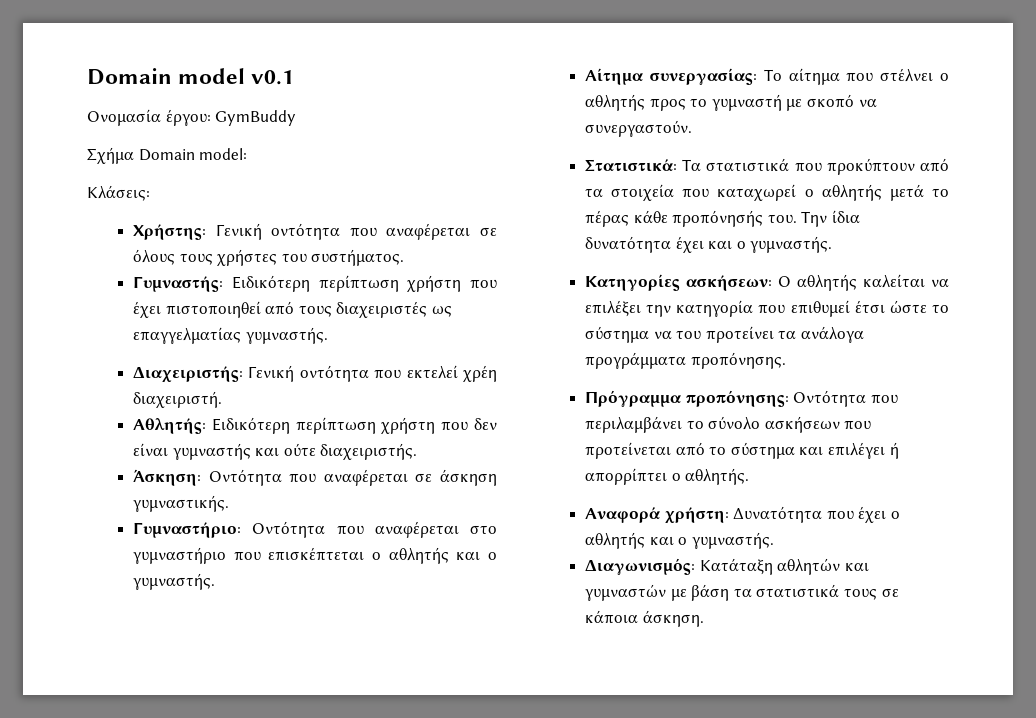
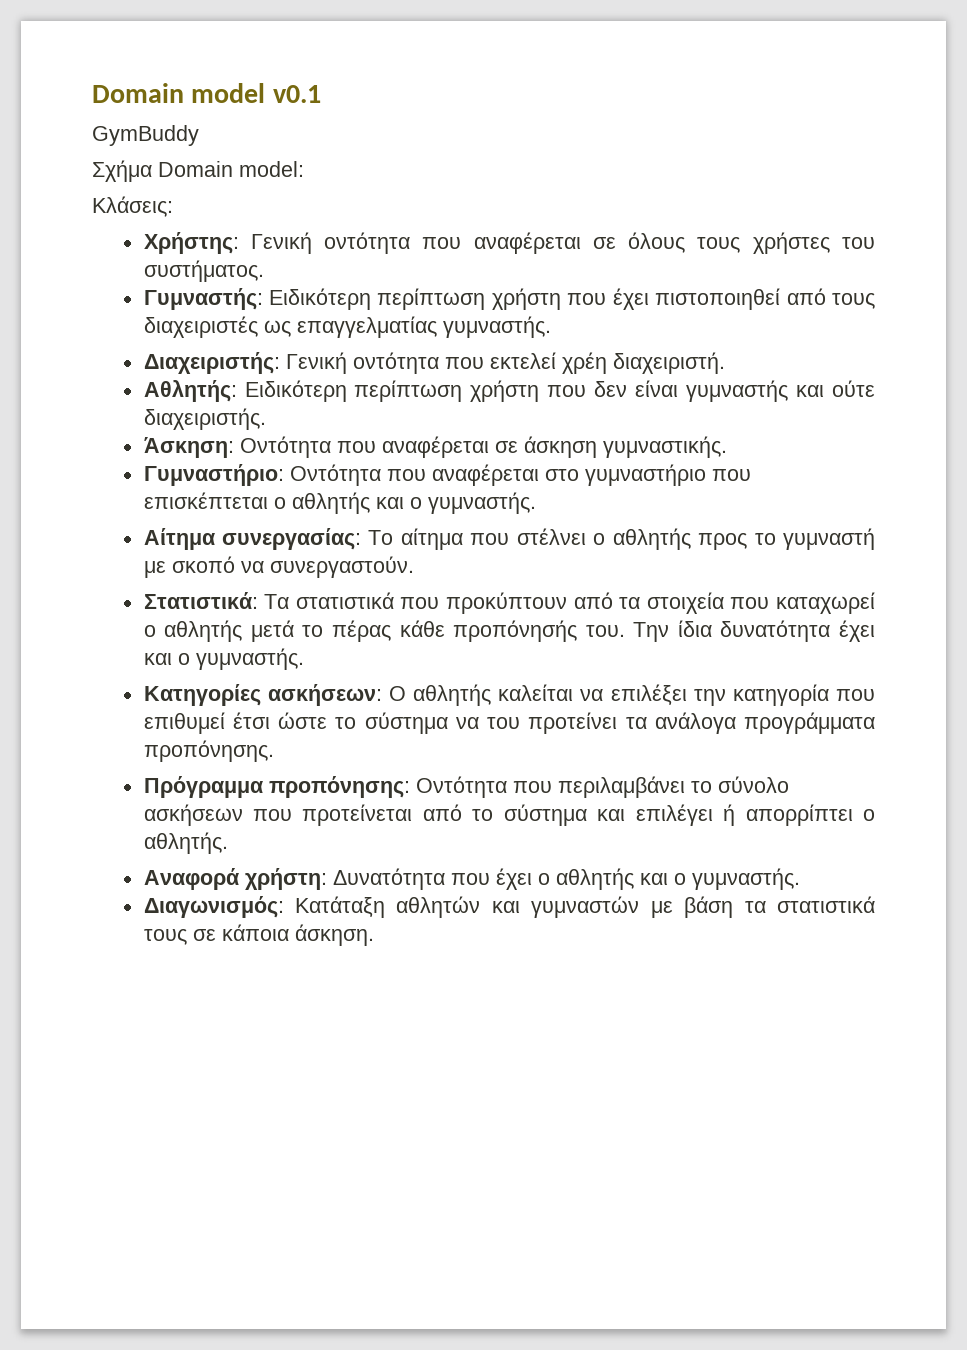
- Ονομασία έργου: GymBuddy
+ GymBuddy

